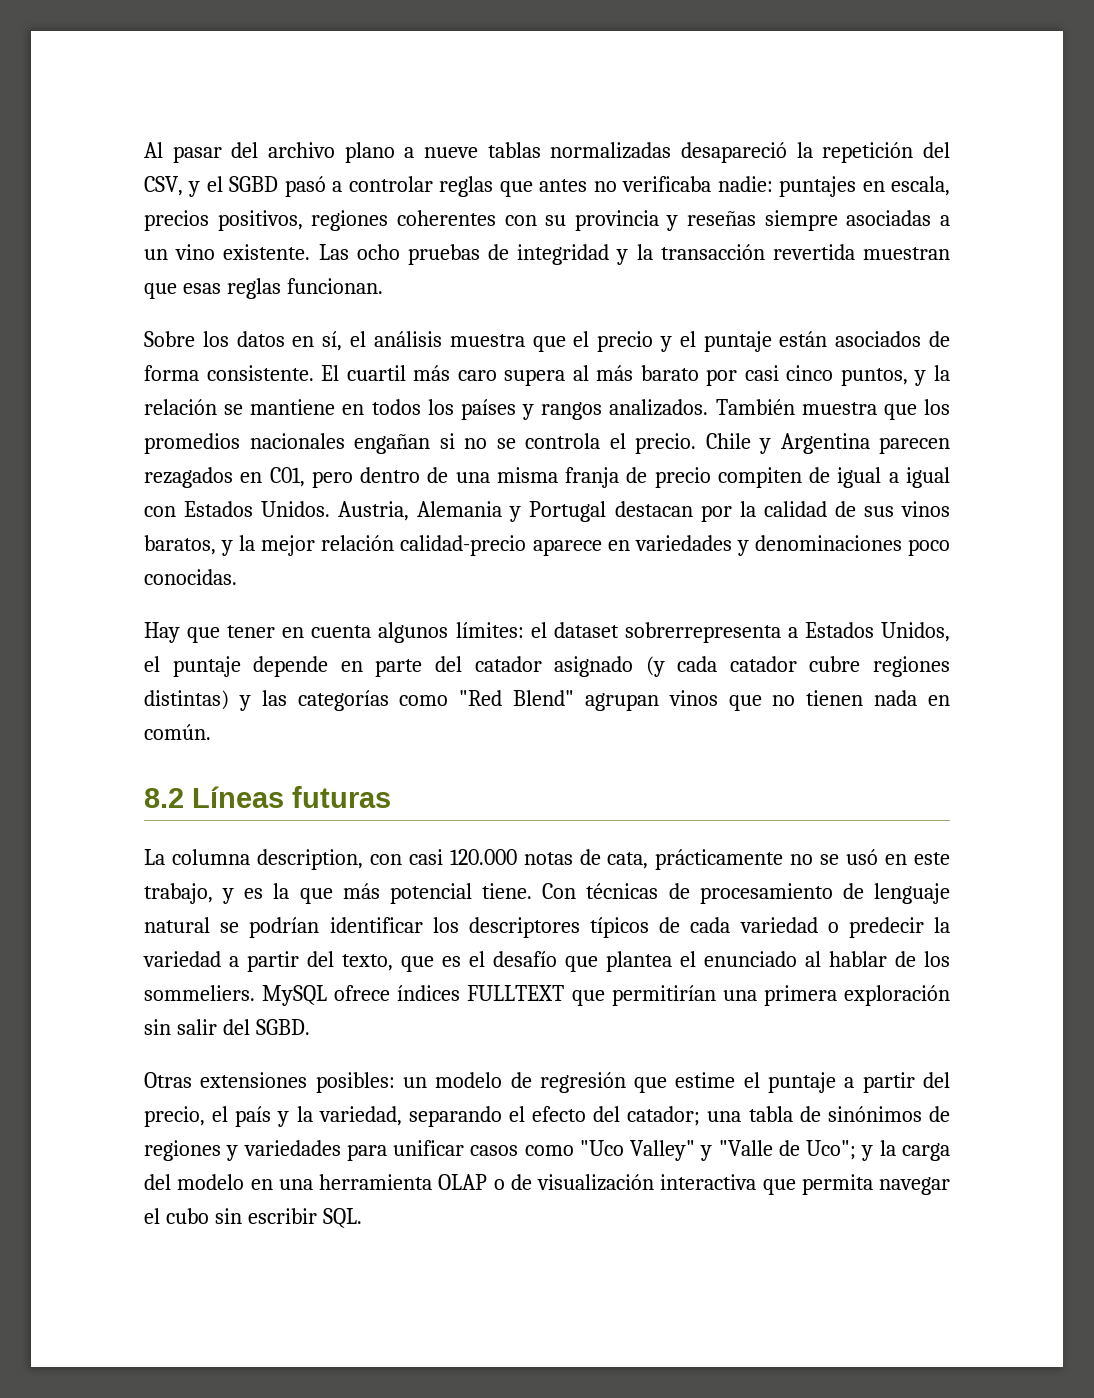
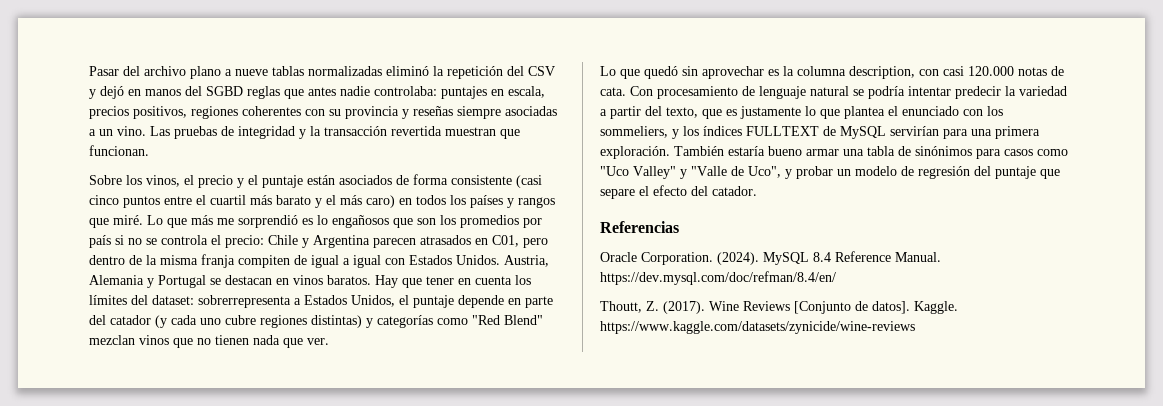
- Al pasar del archivo plano a nueve tablas normalizadas desapareció la repetición del CSV, y el SGBD pasó a controlar reglas que antes no verificaba nadie: puntajes en escala, precios positivos, regiones coherentes con su provincia y reseñas siempre asociadas a un vino existente. Las ocho pruebas de integridad y la transacción revertida muestran que esas reglas funcionan.
+ Pasar del archivo plano a nueve tablas normalizadas eliminó la repetición del CSV y dejó en manos del SGBD reglas que antes nadie controlaba: puntajes en escala, precios positivos, regiones coherentes con su provincia y reseñas siempre asociadas a un vino. Las pruebas de integridad y la transacción revertida muestran que funcionan.
- Sobre los datos en sí, el análisis muestra que el precio y el puntaje están asociados de forma consistente. El cuartil más caro supera al más barato por casi cinco puntos, y la relación se mantiene en todos los países y rangos analizados. También muestra que los promedios nacionales engañan si no se controla el precio. Chile y Argentina parecen rezagados en C01, pero dentro de una misma franja de precio compiten de igual a igual con Estados Unidos.
+ Sobre los vinos, el precio y el puntaje están asociados de forma consistente (casi cinco puntos entre el cuartil más barato y el más caro) en todos los países y rangos que miré. Lo que más me sorprendió es lo engañosos que son los promedios por país si no se controla el precio: Chile y Argentina parecen atrasados en C01, pero dentro de la misma franja compiten de igual a igual con Estados Unidos.
- Austria, Alemania y Portugal destacan por la calidad de sus vinos baratos, y la mejor relación calidad-precio aparece en variedades y denominaciones poco conocidas.
- Hay que tener en cuenta algunos límites: el dataset sobrerrepresenta a Estados Unidos, el puntaje depende en parte del catador asignado (y cada catador cubre regiones distintas) y las categorías como "Red Blend" agrupan vinos que no tienen nada en común.
- 8.2 Líneas futuras
- La columna description, con casi 120.000 notas de cata, prácticamente no se usó en este trabajo, y es la que más potencial tiene. Con técnicas de procesamiento de lenguaje natural se podrían identificar los descriptores típicos de cada variedad o predecir la variedad a partir del texto, que es el desafío que plantea el enunciado al hablar de los sommeliers. MySQL ofrece índices FULLTEXT que permitirían una primera exploración sin salir del SGBD.
- Otras extensiones posibles: un modelo de regresión que estime el puntaje a partir del precio, el país y la variedad, separando el efecto del catador; una tabla de sinónimos de regiones y variedades para unificar casos como "Uco Valley" y "Valle de Uco"; y la carga del modelo en una herramienta OLAP o de visualización interactiva que permita navegar el cubo sin escribir SQL.
+ Austria, Alemania y Portugal se destacan en vinos baratos. Hay que tener en cuenta los límites del dataset: sobrerrepresenta a Estados Unidos, el puntaje depende en parte del catador (y cada uno cubre regiones distintas) y categorías como "Red Blend" mezclan vinos que no tienen nada que ver.
+ Lo que quedó sin aprovechar es la columna description, con casi 120.000 notas de cata. Con procesamiento de lenguaje natural se podría intentar predecir la variedad a partir del texto, que es justamente lo que plantea el enunciado con los sommeliers, y los índices FULLTEXT de MySQL servirían para una primera exploración. También estaría bueno armar una tabla de sinónimos para casos como "Uco Valley" y "Valle de Uco", y probar un modelo de regresión del puntaje que separe el efecto del catador.
+ Referencias
+ Oracle Corporation. (2024). MySQL 8.4 Reference Manual. https://dev.mysql.com/doc/refman/8.4/en/
+ Thoutt, Z. (2017). Wine Reviews [Conjunto de datos]. Kaggle. https://www.kaggle.com/datasets/zynicide/wine-reviews

